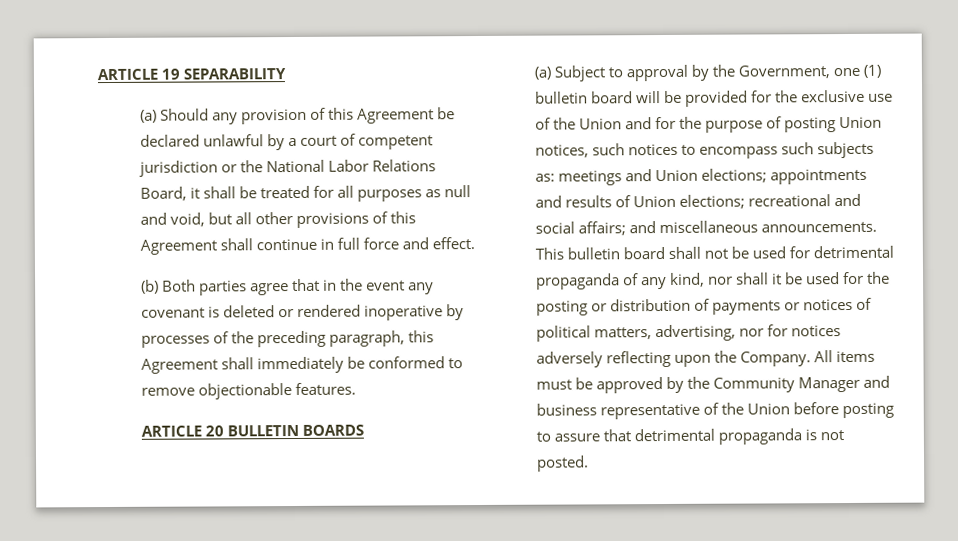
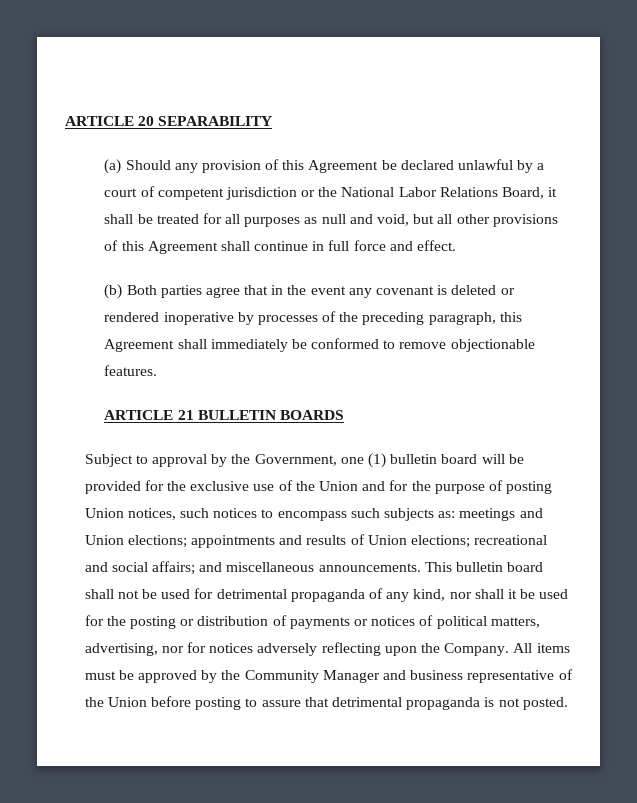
- ARTICLE 19 SEPARABILITY
+ ARTICLE 20 SEPARABILITY
- ARTICLE 20 BULLETIN BOARDS
+ ARTICLE 21 BULLETIN BOARDS
- (a) Subject to approval by the Government, one (1) bulletin board will be provided for the exclusive use of the Union and for the purpose of posting Union notices, such notices to encompass such subjects as: meetings and Union elections; appointments and results of Union elections; recreational and social affairs; and miscellaneous announcements.
+ Subject to approval by the Government, one (1) bulletin board will be provided for the exclusive use of the Union and for the purpose of posting Union notices, such notices to encompass such subjects as: meetings and Union elections; appointments and results of Union elections; recreational and social affairs; and miscellaneous announcements.

